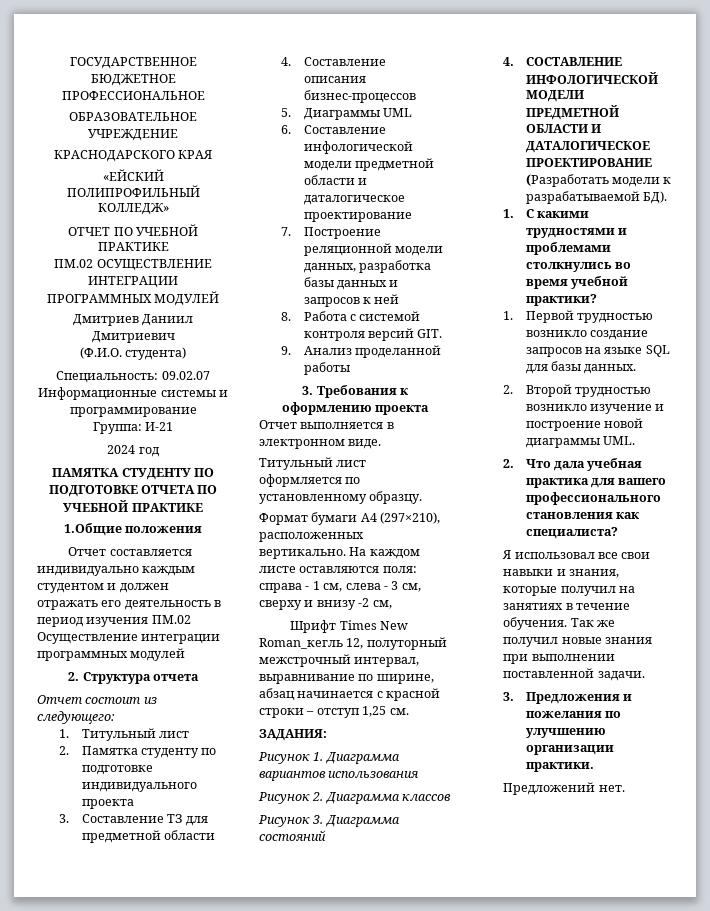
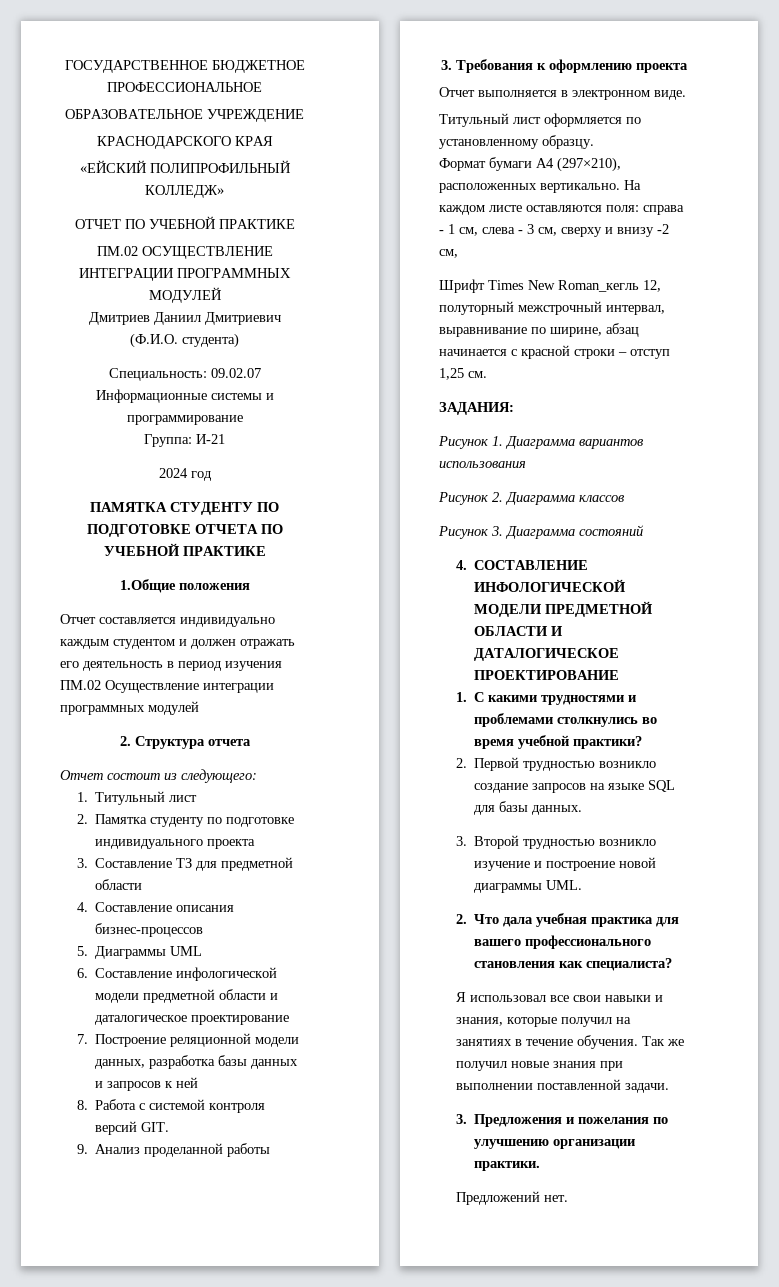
- 4. СОСТАВЛЕНИЕ ИНФОЛОГИЧЕСКОЙ МОДЕЛИ ПРЕДМЕТНОЙ ОБЛАСТИ И ДАТАЛОГИЧЕСКОЕ ПРОЕКТИРОВАНИЕ (Разработать модели к разрабатываемой БД).
+ 4. СОСТАВЛЕНИЕ ИНФОЛОГИЧЕСКОЙ МОДЕЛИ ПРЕДМЕТНОЙ ОБЛАСТИ И ДАТАЛОГИЧЕСКОЕ ПРОЕКТИРОВАНИЕ
- 1. Первой трудностью возникло создание запросов на языке SQL для базы данных.
+ 2. Первой трудностью возникло создание запросов на языке SQL для базы данных.
- 2. Второй трудностью возникло изучение и построение новой диаграммы UML.
+ 3. Второй трудностью возникло изучение и построение новой диаграммы UML.

